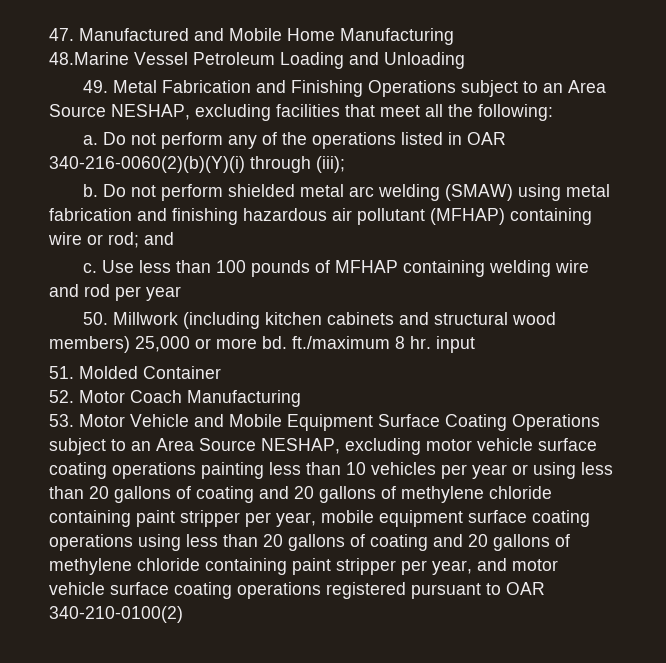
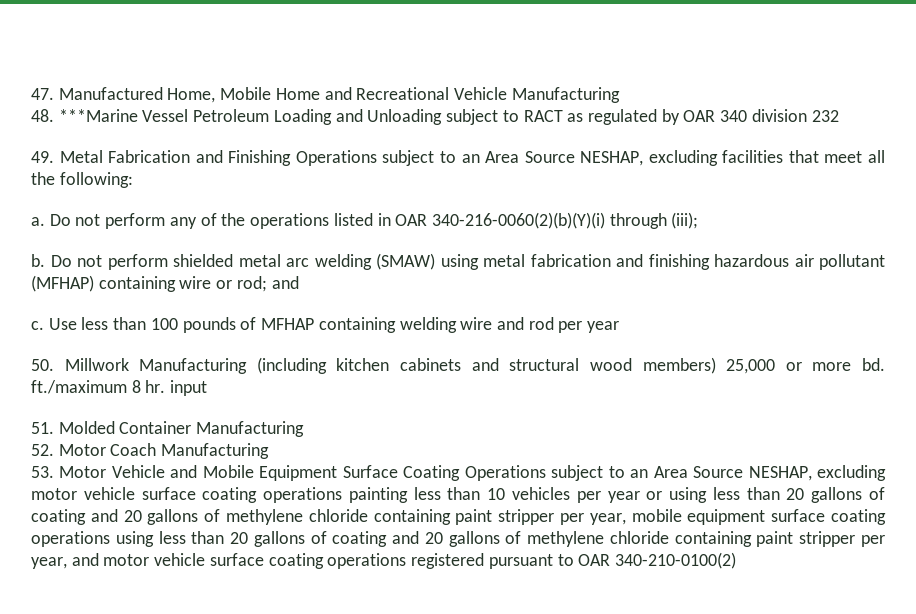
- 47. Manufactured and Mobile Home Manufacturing
- 48.Marine Vessel Petroleum Loading and Unloading
+ 47. Manufactured Home, Mobile Home and Recreational Vehicle Manufacturing
+ 48. ***Marine Vessel Petroleum Loading and Unloading subject to RACT as regulated by OAR 340 division 232
- 50. Millwork (including kitchen cabinets and structural wood members) 25,000 or more bd. ft./maximum 8 hr. input
+ 50. Millwork Manufacturing (including kitchen cabinets and structural wood members) 25,000 or more bd. ft./maximum 8 hr. input
- 51. Molded Container
+ 51. Molded Container Manufacturing

